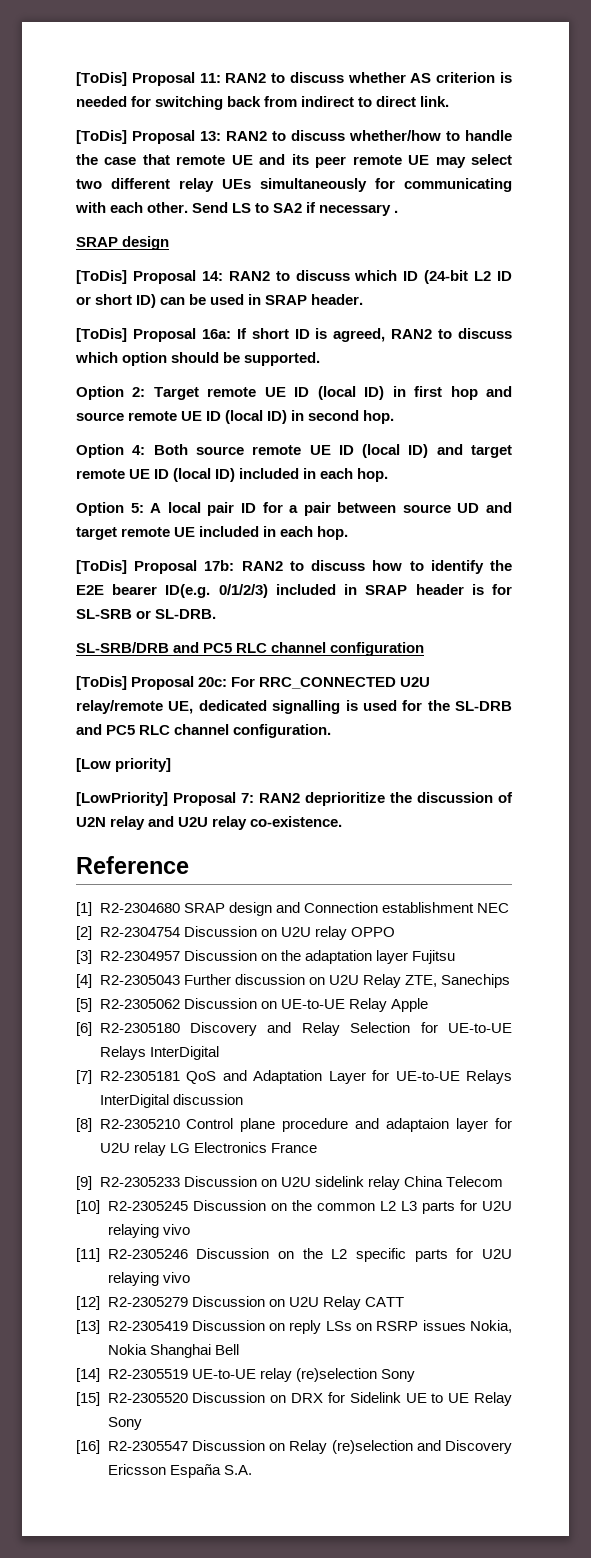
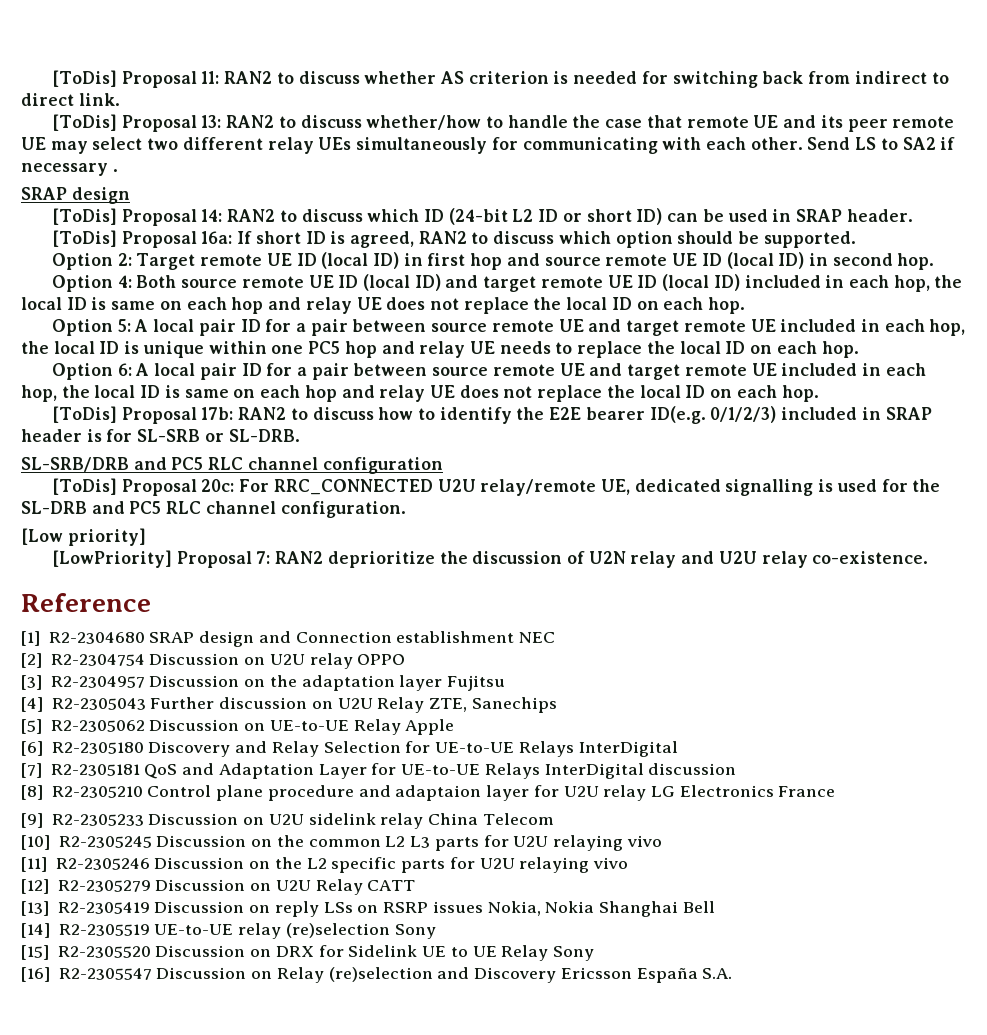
- Option 4: Both source remote UE ID (local ID) and target remote UE ID (local ID) included in each hop.
+ Option 4: Both source remote UE ID (local ID) and target remote UE ID (local ID) included in each hop, the local ID is same on each hop and relay UE does not replace the local ID on each hop.
- Option 5: A local pair ID for a pair between source UD and target remote UE included in each hop.
+ Option 5: A local pair ID for a pair between source remote UE and target remote UE included in each hop, the local ID is unique within one PC5 hop and relay UE needs to replace the local ID on each hop.
+ Option 6: A local pair ID for a pair between source remote UE and target remote UE included in each hop, the local ID is same on each hop and relay UE does not replace the local ID on each hop.

